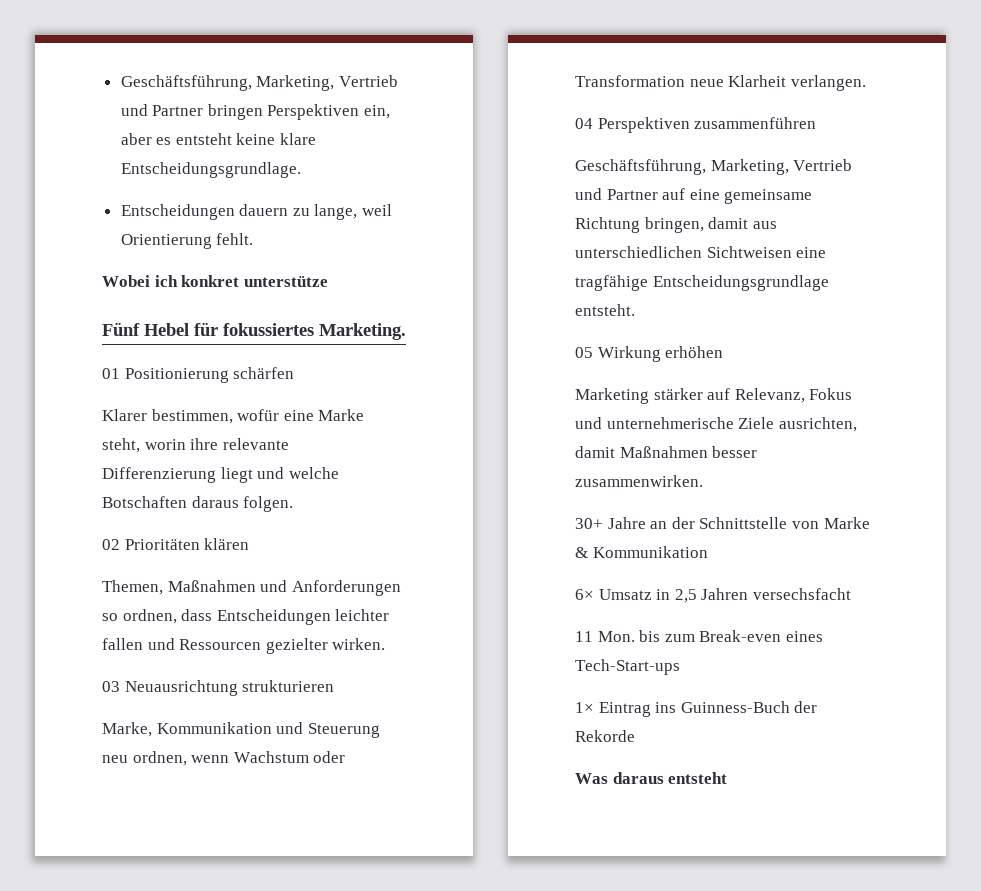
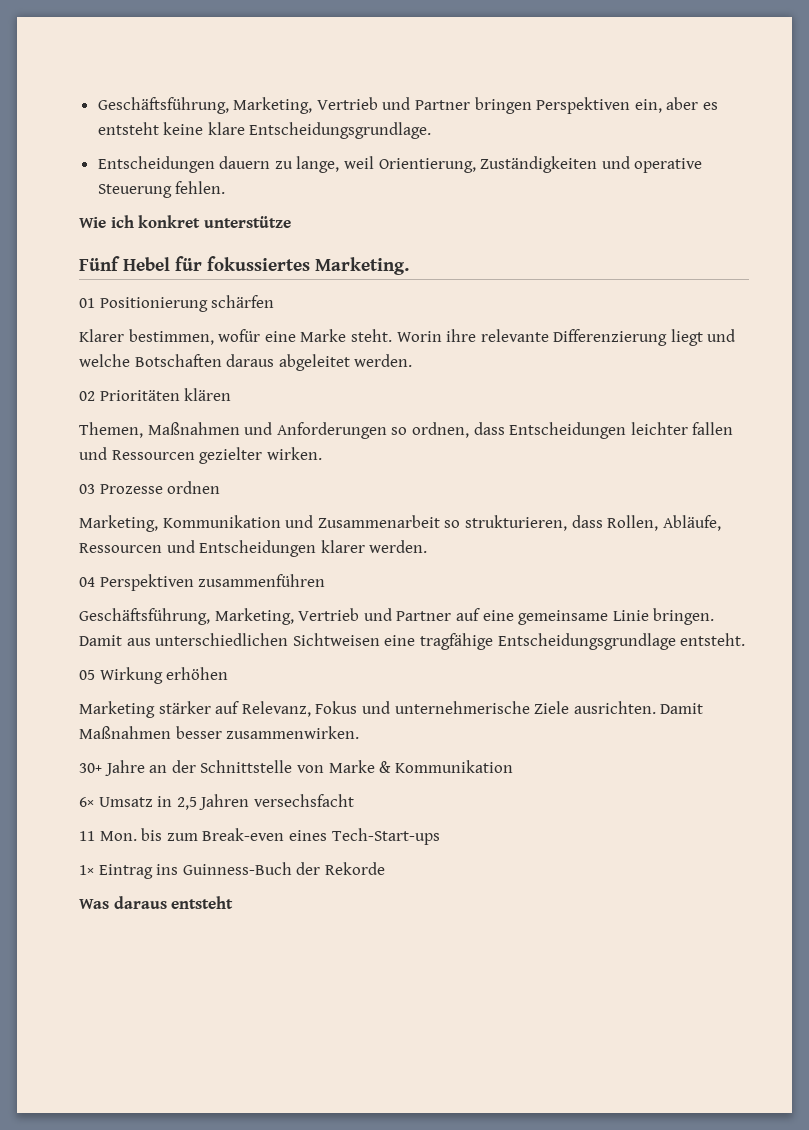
- Entscheidungen dauern zu lange, weil Orientierung fehlt.
- Wobei ich konkret unterstütze
+ Entscheidungen dauern zu lange, weil Orientierung, Zuständigkeiten und operative Steuerung fehlen.
+ Wie ich konkret unterstütze
- Klarer bestimmen, wofür eine Marke steht, worin ihre relevante Differenzierung liegt und welche Botschaften daraus folgen.
+ Klarer bestimmen, wofür eine Marke steht. Worin ihre relevante Differenzierung liegt und welche Botschaften daraus abgeleitet werden.
- 03 Neuausrichtung strukturieren
- Marke, Kommunikation und Steuerung neu ordnen, wenn Wachstum oder Transformation neue Klarheit verlangen.
+ 03 Prozesse ordnen
+ Marketing, Kommunikation und Zusammenarbeit so strukturieren, dass Rollen, Abläufe, Ressourcen und Entscheidungen klarer werden.
- Geschäftsführung, Marketing, Vertrieb und Partner auf eine gemeinsame Richtung bringen, damit aus unterschiedlichen Sichtweisen eine tragfähige Entscheidungsgrundlage entsteht.
+ Geschäftsführung, Marketing, Vertrieb und Partner auf eine gemeinsame Linie bringen. Damit aus unterschiedlichen Sichtweisen eine tragfähige Entscheidungsgrundlage entsteht.
- Marketing stärker auf Relevanz, Fokus und unternehmerische Ziele ausrichten, damit Maßnahmen besser zusammenwirken.
+ Marketing stärker auf Relevanz, Fokus und unternehmerische Ziele ausrichten. Damit Maßnahmen besser zusammenwirken.

